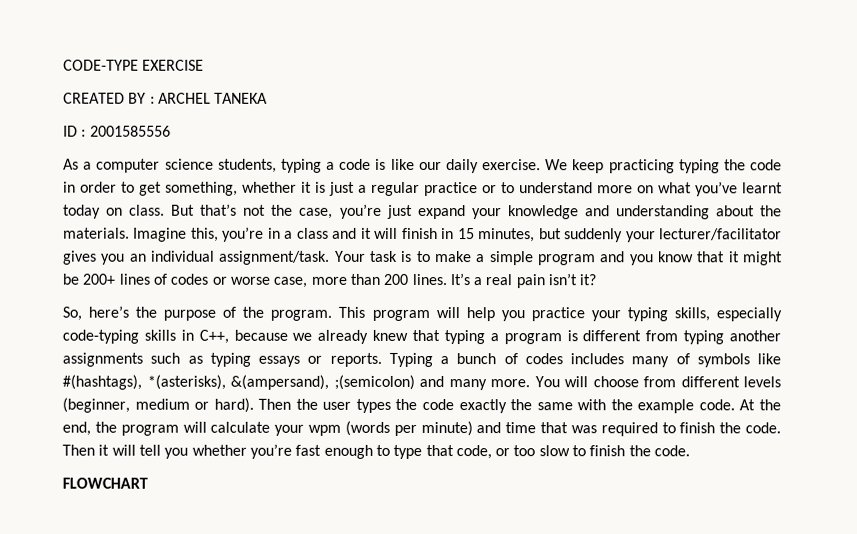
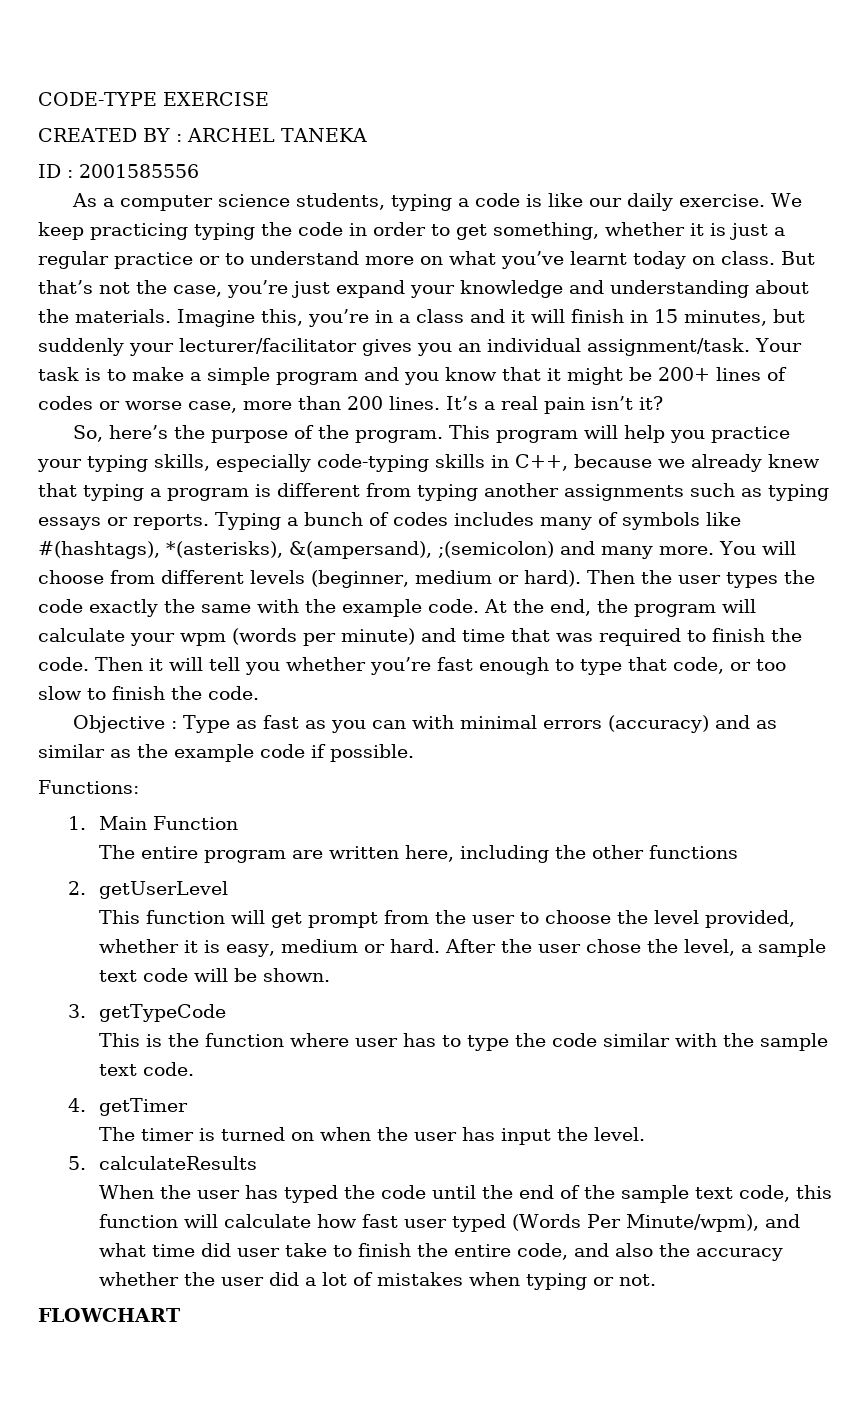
+ Objective : Type as fast as you can with minimal errors (accuracy) and as similar as the example code if possible.
+ Functions:
+ 1. Main Function
+ The entire program are written here, including the other functions
+ 2. getUserLevel
+ This function will get prompt from the user to choose the level provided, whether it is easy, medium or hard. After the user chose the level, a sample text code will be shown.
+ 3. getTypeCode
+ This is the function where user has to type the code similar with the sample text code.
+ 4. getTimer
+ The timer is turned on when the user has input the level.
+ 5. calculateResults
+ When the user has typed the code until the end of the sample text code, this function will calculate how fast user typed (Words Per Minute/wpm), and what time did user take to finish the entire code, and also the accuracy whether the user did a lot of mistakes when typing or not.

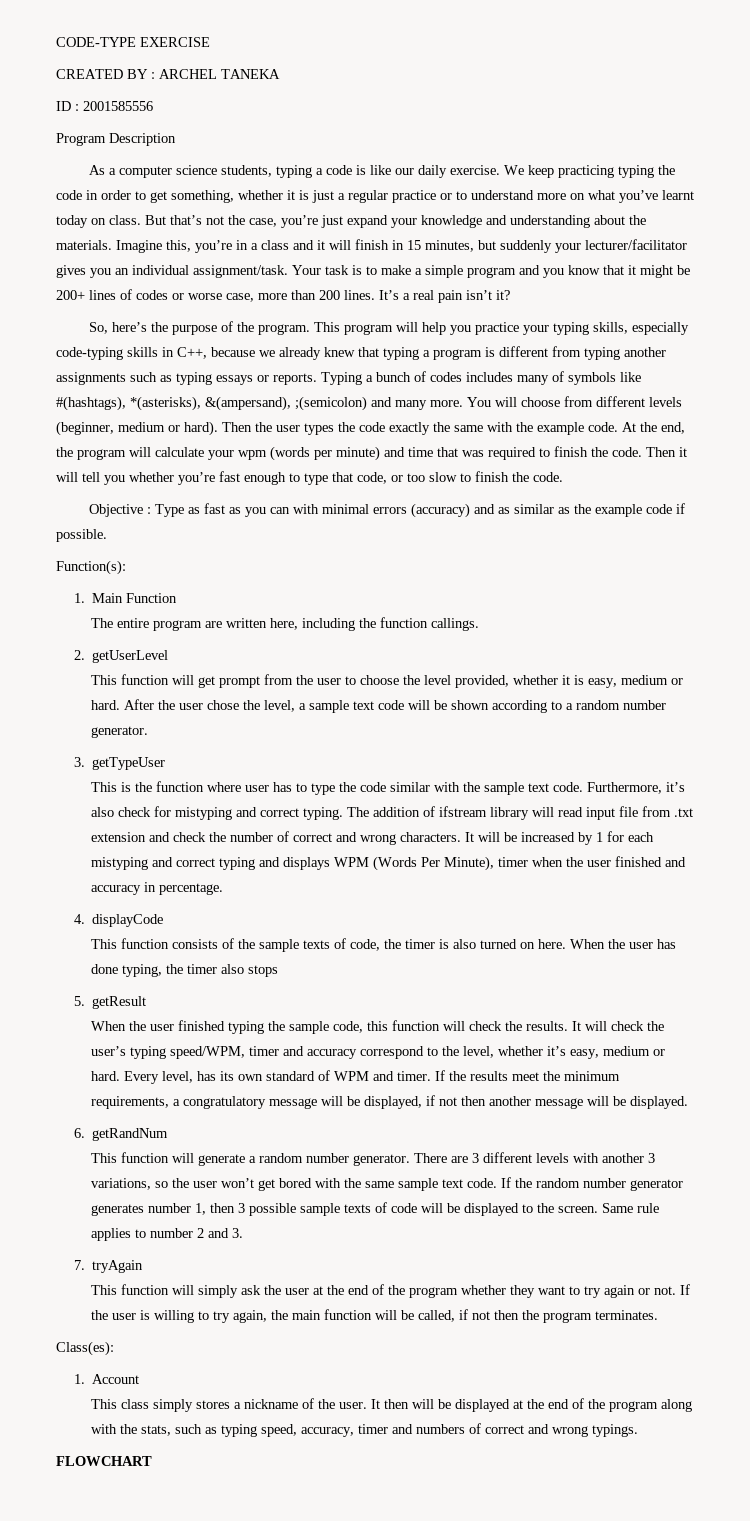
+ Program Description
- Functions:
+ Function(s):
- The entire program are written here, including the other functions
+ The entire program are written here, including the function callings.
- After the user chose the level, a sample text code will be shown.
- 3. getTypeCode
+ After the user chose the level, a sample text code will be shown according to a random number generator.
+ 3. getTypeUser
- This is the function where user has to type the code similar with the sample text code.
- 4. getTimer
- The timer is turned on when the user has input the level.
- 5. calculateResults
- When the user has typed the code until the end of the sample text code, this function will calculate how fast user typed (Words Per Minute/wpm), and what time did user take to finish the entire code, and also the accuracy whether the user did a lot of mistakes when typing or not.
+ This is the function where user has to type the code similar with the sample text code. Furthermore, it’s also check for mistyping and correct typing. The addition of ifstream library will read input file from .txt extension and check the number of correct and wrong characters. It will be increased by 1 for each mistyping and correct typing and displays WPM (Words Per Minute), timer when the user finished and accuracy in percentage.
+ 4. displayCode
+ This function consists of the sample texts of code, the timer is also turned on here. When the user has done typing, the timer also stops
+ 5. getResult
+ When the user finished typing the sample code, this function will check the results. It will check the user’s typing speed/WPM, timer and accuracy correspond to the level, whether it’s easy, medium or hard. Every level, has its own standard of WPM and timer. If the results meet the minimum requirements, a congratulatory message will be displayed, if not then another message will be displayed.
+ 6. getRandNum
+ This function will generate a random number generator. There are 3 different levels with another 3 variations, so the user won’t get bored with the same sample text code. If the random number generator generates number 1, then 3 possible sample texts of code will be displayed to the screen. Same rule applies to number 2 and 3.
+ 7. tryAgain
+ This function will simply ask the user at the end of the program whether they want to try again or not. If the user is willing to try again, the main function will be called, if not then the program terminates.
+ Class(es):
+ 1. Account
+ This class simply stores a nickname of the user. It then will be displayed at the end of the program along with the stats, such as typing speed, accuracy, timer and numbers of correct and wrong typings.

